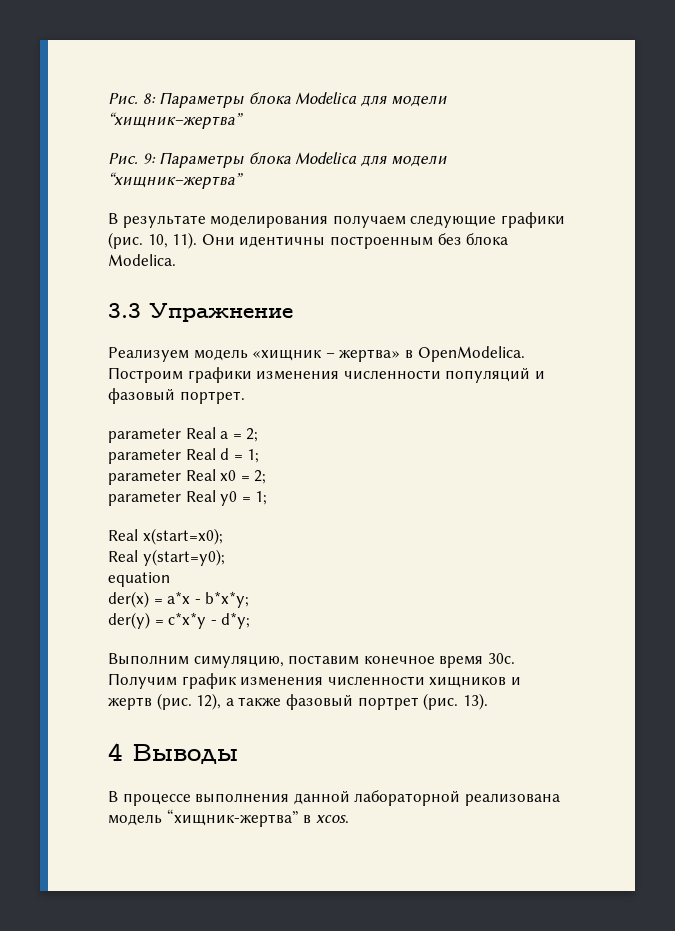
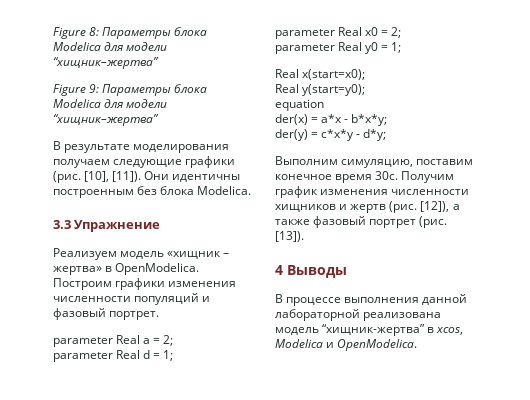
- Рис. 8: Параметры блока Modelica для модели “хищник–жертва”
+ Figure 8: Параметры блока Modelica для модели “хищник–жертва”
- Рис. 9: Параметры блока Modelica для модели “хищник–жертва”
+ Figure 9: Параметры блока Modelica для модели “хищник–жертва”
- 10, 11).
+ [10], [11]).
- 12), а также фазовый портрет (рис.
+ [12]), а также фазовый портрет (рис.
- 13).
+ [13]).
- В процессе выполнения данной лабораторной реализована модель “хищник-жертва” в xcos.
+ В процессе выполнения данной лабораторной реализована модель “хищник-жертва” в xcos, Modelica и OpenModelica.

